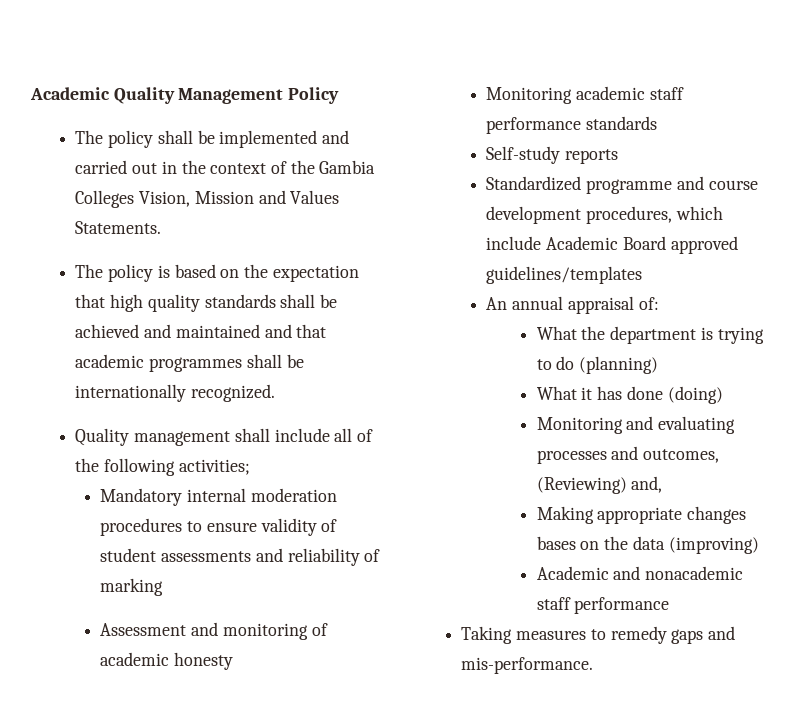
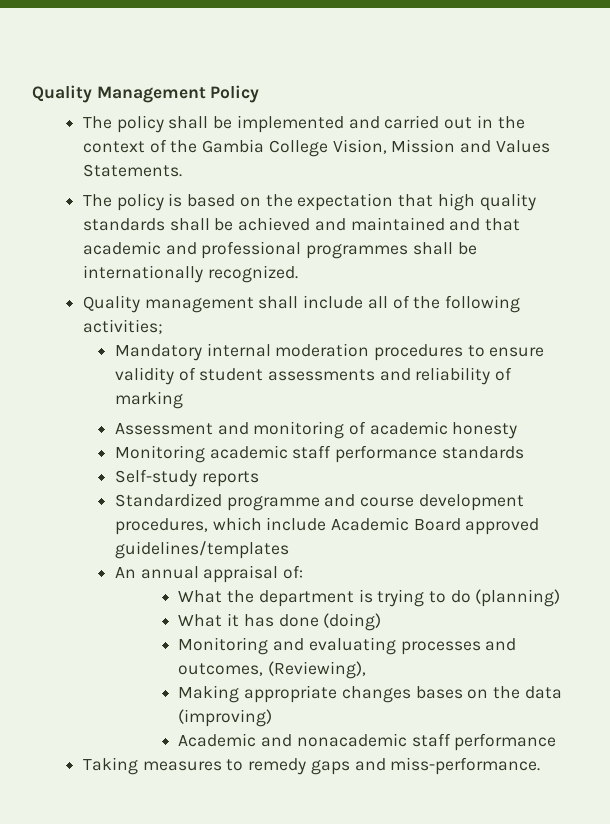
- Academic Quality Management Policy
+ Quality Management Policy
- The policy shall be implemented and carried out in the context of the Gambia Colleges Vision, Mission and Values Statements.
+ The policy shall be implemented and carried out in the context of the Gambia College Vision, Mission and Values Statements.
- The policy is based on the expectation that high quality standards shall be achieved and maintained and that academic programmes shall be internationally recognized.
+ The policy is based on the expectation that high quality standards shall be achieved and maintained and that academic and professional programmes shall be internationally recognized.
- Monitoring and evaluating processes and outcomes, (Reviewing) and,
+ Monitoring and evaluating processes and outcomes, (Reviewing),
- Taking measures to remedy gaps and mis-performance.
+ Taking measures to remedy gaps and miss-performance.

